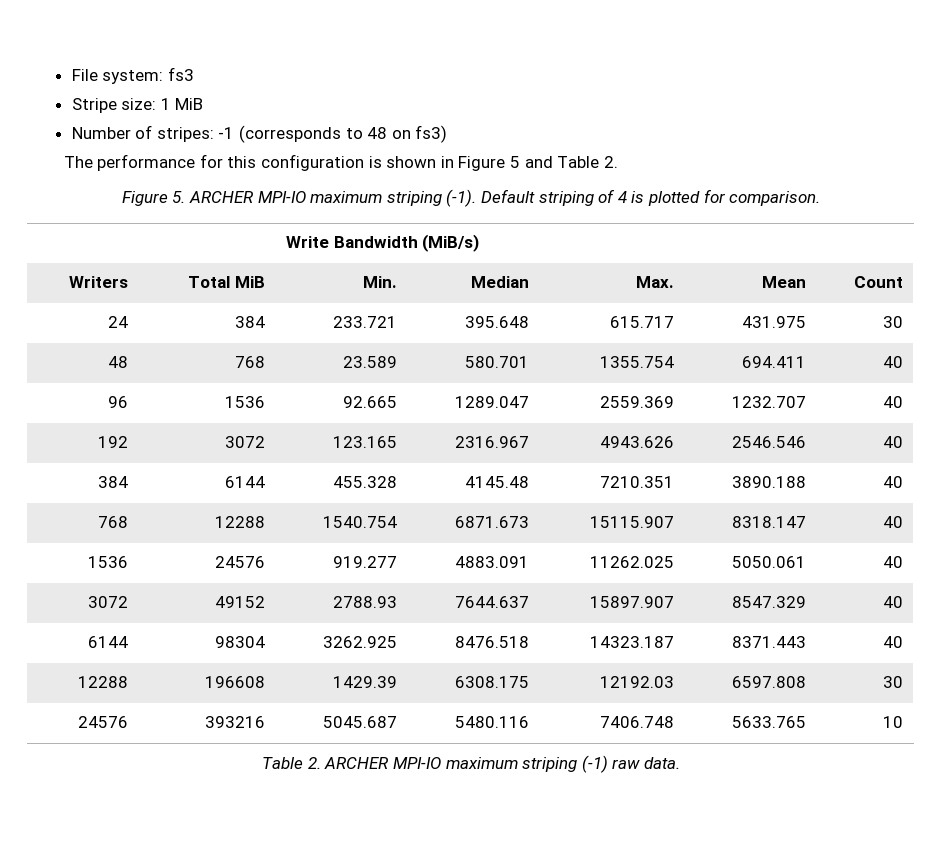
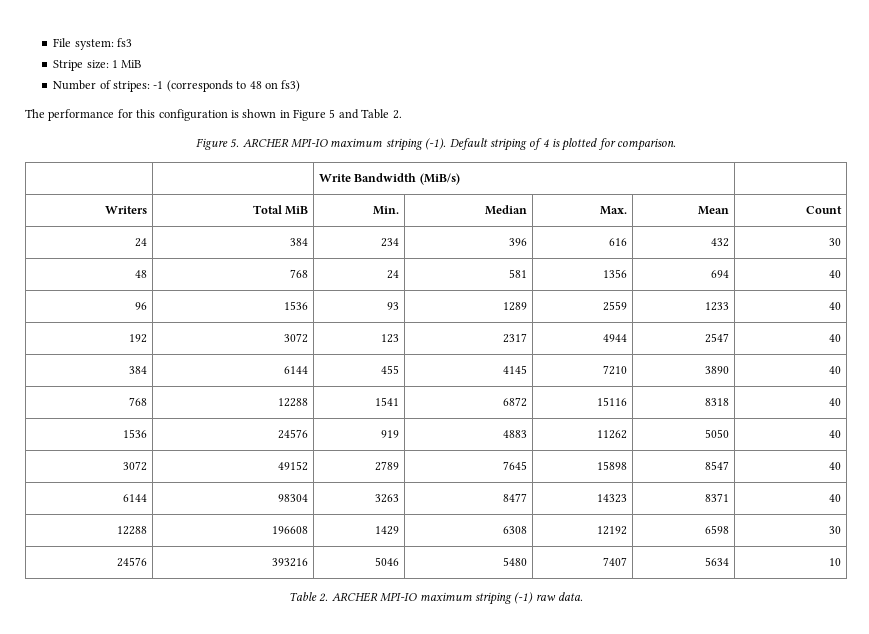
- 24 | 384 | 233.721 | 395.648 | 615.717 | 431.975 | 30
+ 24 | 384 | 234 | 396 | 616 | 432 | 30
- 48 | 768 | 23.589 | 580.701 | 1355.754 | 694.411 | 40
+ 48 | 768 | 24 | 581 | 1356 | 694 | 40
- 96 | 1536 | 92.665 | 1289.047 | 2559.369 | 1232.707 | 40
+ 96 | 1536 | 93 | 1289 | 2559 | 1233 | 40
- 192 | 3072 | 123.165 | 2316.967 | 4943.626 | 2546.546 | 40
+ 192 | 3072 | 123 | 2317 | 4944 | 2547 | 40
- 384 | 6144 | 455.328 | 4145.48 | 7210.351 | 3890.188 | 40
+ 384 | 6144 | 455 | 4145 | 7210 | 3890 | 40
- 768 | 12288 | 1540.754 | 6871.673 | 15115.907 | 8318.147 | 40
+ 768 | 12288 | 1541 | 6872 | 15116 | 8318 | 40
- 1536 | 24576 | 919.277 | 4883.091 | 11262.025 | 5050.061 | 40
+ 1536 | 24576 | 919 | 4883 | 11262 | 5050 | 40
- 3072 | 49152 | 2788.93 | 7644.637 | 15897.907 | 8547.329 | 40
+ 3072 | 49152 | 2789 | 7645 | 15898 | 8547 | 40
- 6144 | 98304 | 3262.925 | 8476.518 | 14323.187 | 8371.443 | 40
+ 6144 | 98304 | 3263 | 8477 | 14323 | 8371 | 40
- 12288 | 196608 | 1429.39 | 6308.175 | 12192.03 | 6597.808 | 30
+ 12288 | 196608 | 1429 | 6308 | 12192 | 6598 | 30
- 24576 | 393216 | 5045.687 | 5480.116 | 7406.748 | 5633.765 | 10
+ 24576 | 393216 | 5046 | 5480 | 7407 | 5634 | 10

